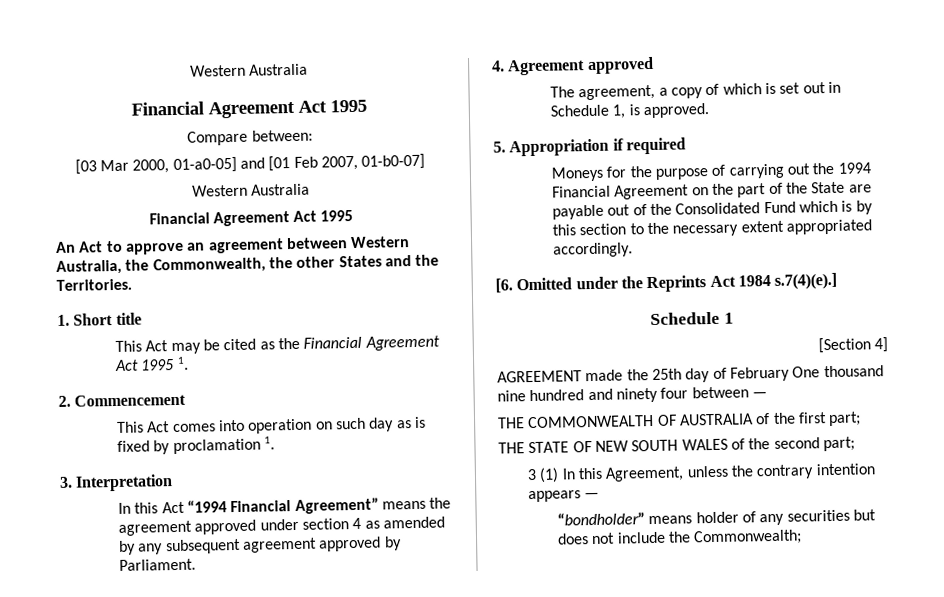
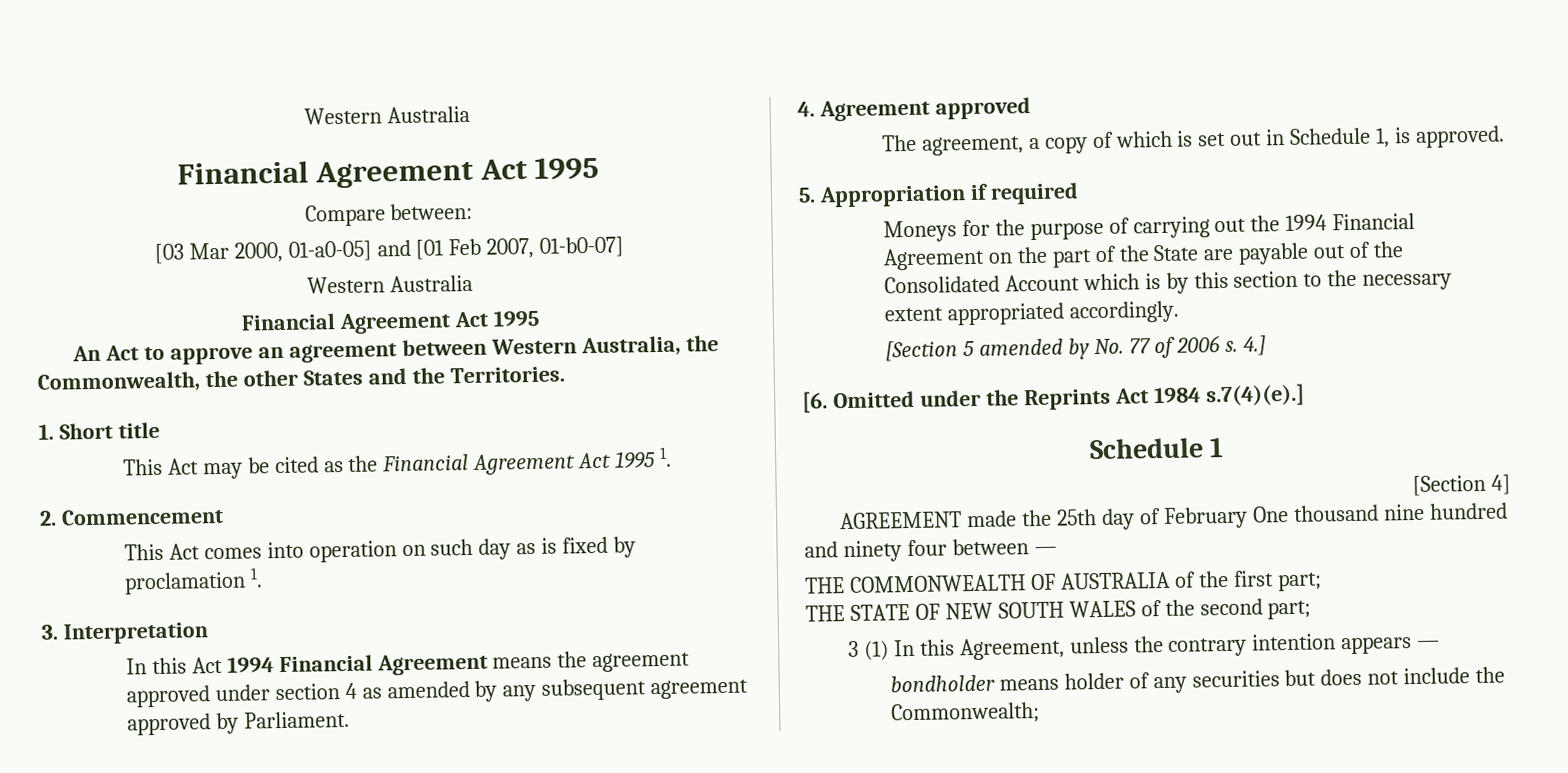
- In this Act “1994 Financial Agreement” means the agreement approved under section 4 as amended by any subsequent agreement approved by Parliament.
+ In this Act 1994 Financial Agreement means the agreement approved under section 4 as amended by any subsequent agreement approved by Parliament.
- Moneys for the purpose of carrying out the 1994 Financial Agreement on the part of the State are payable out of the Consolidated Fund which is by this section to the necessary extent appropriated accordingly.
+ Moneys for the purpose of carrying out the 1994 Financial Agreement on the part of the State are payable out of the Consolidated Account which is by this section to the necessary extent appropriated accordingly.
+ [Section 5 amended by No. 77 of 2006 s. 4.]
- “bondholder” means holder of any securities but does not include the Commonwealth;
+ bondholder means holder of any securities but does not include the Commonwealth;

